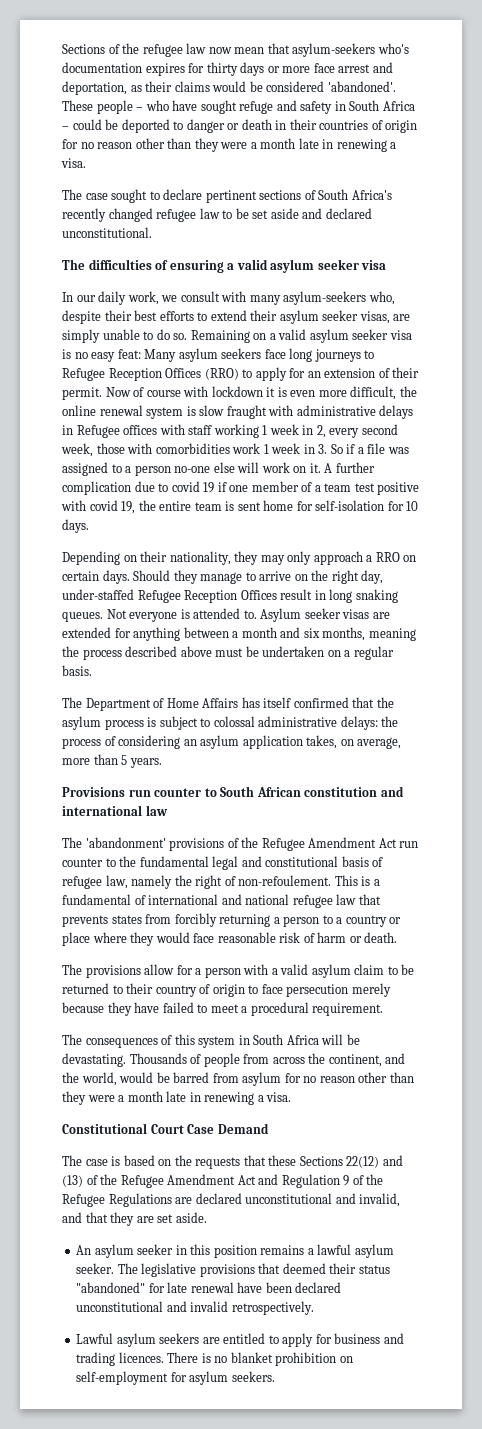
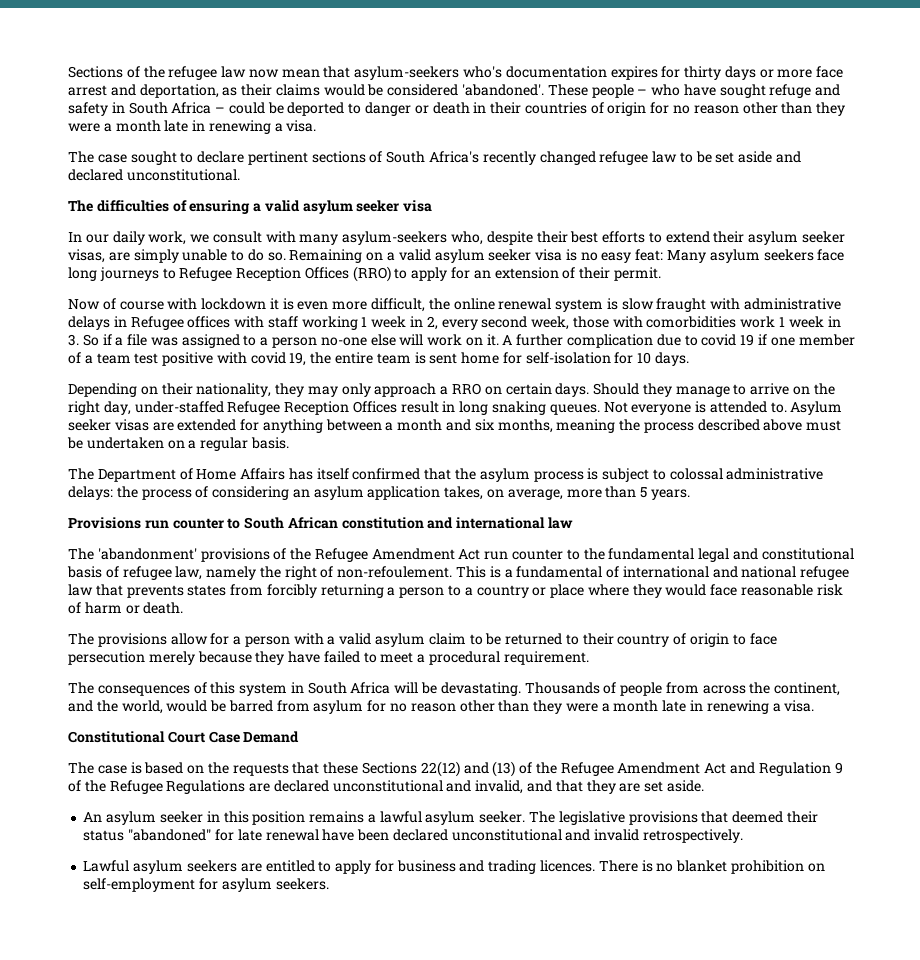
- Many asylum seekers face long journeys to Refugee Reception Offices (RRO) to apply for an extension of their permit. Now of course with lockdown it is even more difficult, the online renewal system is slow fraught with administrative delays in Refugee offices with staff working 1 week in 2, every second week, those with comorbidities work 1 week in 3. So if a file was assigned to a person no-one else will work on it.
+ Many asylum seekers face long journeys to Refugee Reception Offices (RRO) to apply for an extension of their permit.
+ Now of course with lockdown it is even more difficult, the online renewal system is slow fraught with administrative delays in Refugee offices with staff working 1 week in 2, every second week, those with comorbidities work 1 week in 3. So if a file was assigned to a person no-one else will work on it.

